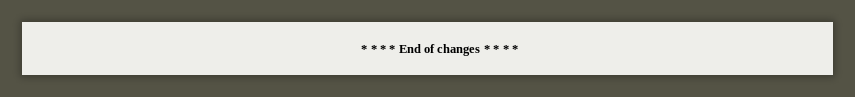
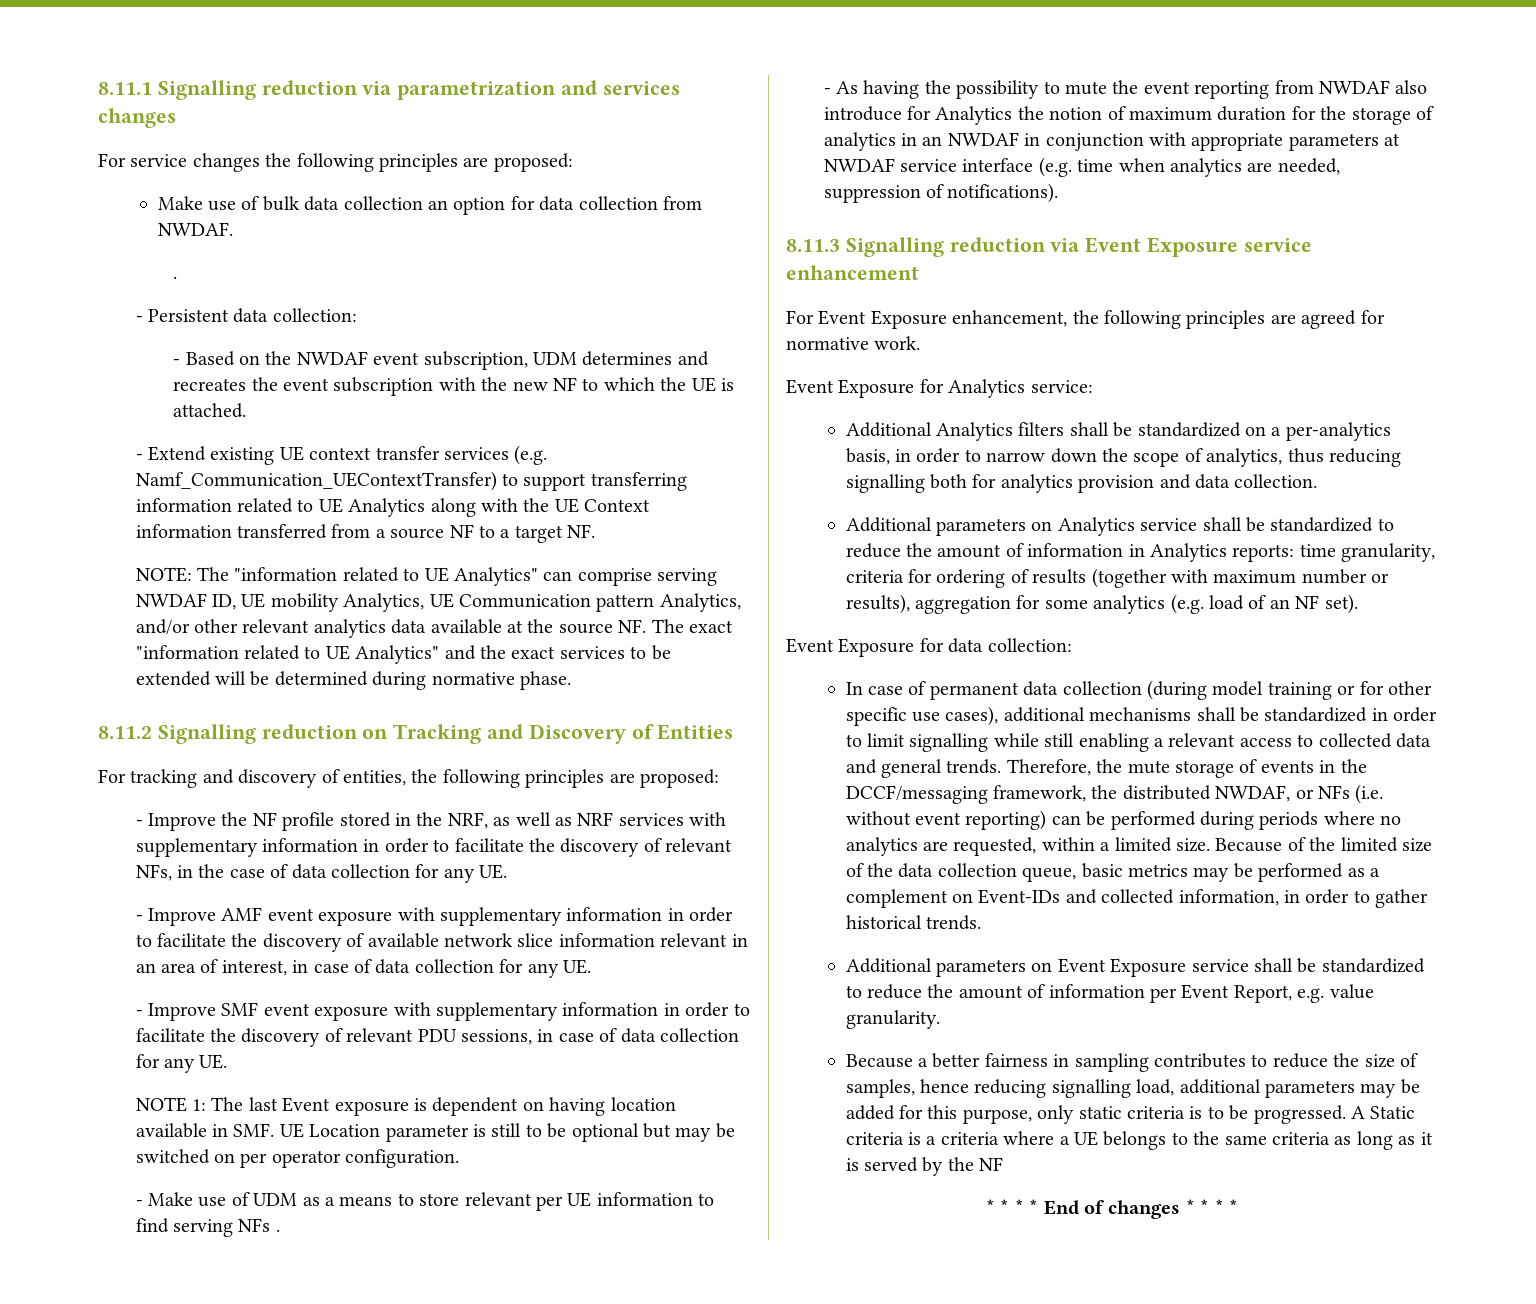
+ 8.11.1 Signalling reduction via parametrization and services changes
+ For service changes the following principles are proposed:
+ Make use of bulk data collection an option for data collection from NWDAF.
+ .
+ - Persistent data collection:
+ - Based on the NWDAF event subscription, UDM determines and recreates the event subscription with the new NF to which the UE is attached.
+ - Extend existing UE context transfer services (e.g. Namf_Communication_UEContextTransfer) to support transferring information related to UE Analytics along with the UE Context information transferred from a source NF to a target NF.
+ NOTE: The "information related to UE Analytics" can comprise serving NWDAF ID, UE mobility Analytics, UE Communication pattern Analytics, and/or other relevant analytics data available at the source NF. The exact "information related to UE Analytics" and the exact services to be extended will be determined during normative phase.
+ 8.11.2 Signalling reduction on Tracking and Discovery of Entities
+ For tracking and discovery of entities, the following principles are proposed:
+ - Improve the NF profile stored in the NRF, as well as NRF services with supplementary information in order to facilitate the discovery of relevant NFs, in the case of data collection for any UE.
+ - Improve AMF event exposure with supplementary information in order to facilitate the discovery of available network slice information relevant in an area of interest, in case of data collection for any UE.
+ - Improve SMF event exposure with supplementary information in order to facilitate the discovery of relevant PDU sessions, in case of data collection for any UE.
+ NOTE 1: The last Event exposure is dependent on having location available in SMF. UE Location parameter is still to be optional but may be switched on per operator configuration.
+ - Make use of UDM as a means to store relevant per UE information to find serving NFs .
+ - As having the possibility to mute the event reporting from NWDAF also introduce for Analytics the notion of maximum duration for the storage of analytics in an NWDAF in conjunction with appropriate parameters at NWDAF service interface (e.g. time when analytics are needed, suppression of notifications).
+ 8.11.3 Signalling reduction via Event Exposure service enhancement
+ For Event Exposure enhancement, the following principles are agreed for normative work.
+ Event Exposure for Analytics service:
+ Additional Analytics filters shall be standardized on a per-analytics basis, in order to narrow down the scope of analytics, thus reducing signalling both for analytics provision and data collection.
+ Additional parameters on Analytics service shall be standardized to reduce the amount of information in Analytics reports: time granularity, criteria for ordering of results (together with maximum number or results), aggregation for some analytics (e.g. load of an NF set).
+ Event Exposure for data collection:
+ In case of permanent data collection (during model training or for other specific use cases), additional mechanisms shall be standardized in order to limit signalling while still enabling a relevant access to collected data and general trends. Therefore, the mute storage of events in the DCCF/messaging framework, the distributed NWDAF, or NFs (i.e. without event reporting) can be performed during periods where no analytics are requested, within a limited size. Because of the limited size of the data collection queue, basic metrics may be performed as a complement on Event-IDs and collected information, in order to gather historical trends.
+ Additional parameters on Event Exposure service shall be standardized to reduce the amount of information per Event Report, e.g. value granularity.
+ Because a better fairness in sampling contributes to reduce the size of samples, hence reducing signalling load, additional parameters may be added for this purpose, only static criteria is to be progressed. A Static criteria is a criteria where a UE belongs to the same criteria as long as it is served by the NF

